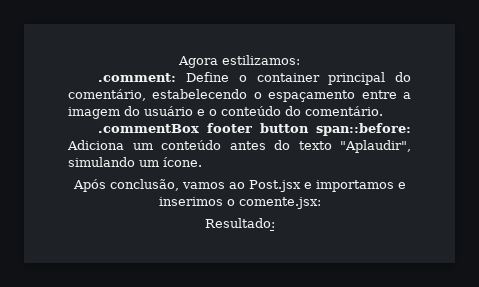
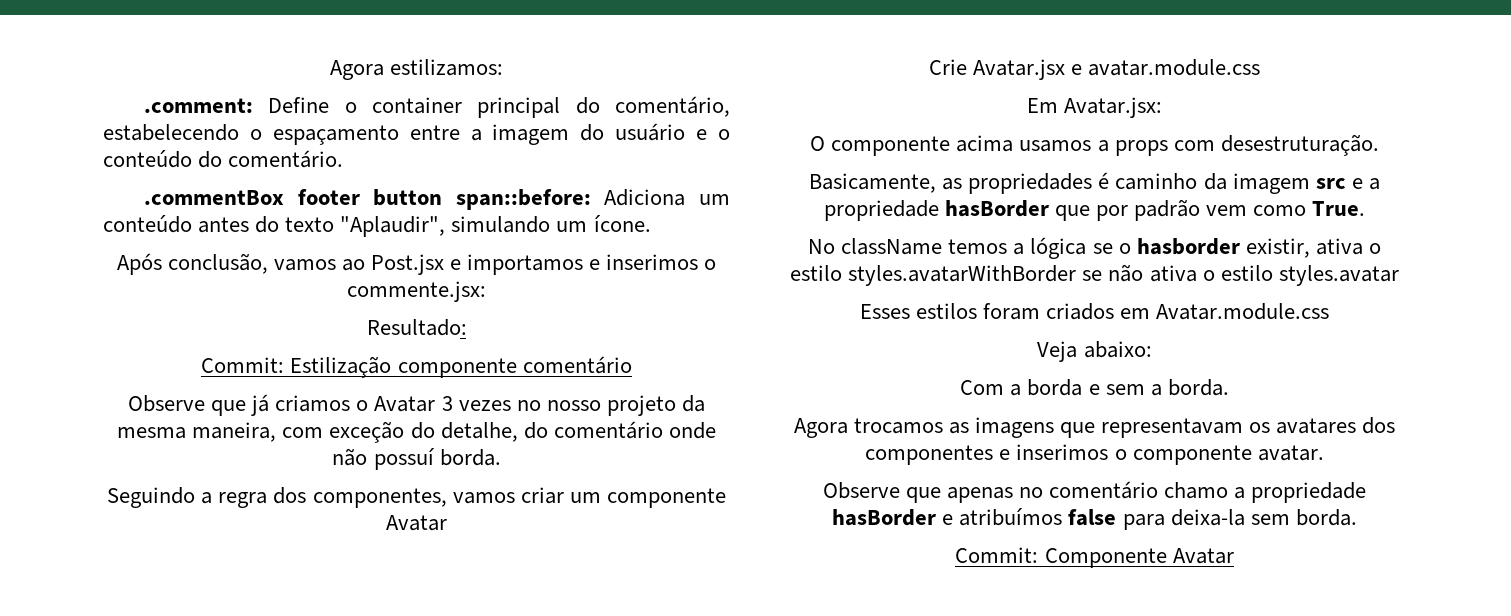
- Após conclusão, vamos ao Post.jsx e importamos e inserimos o comente.jsx:
+ Após conclusão, vamos ao Post.jsx e importamos e inserimos o commente.jsx:
+ Commit: Estilização componente comentário
+ Observe que já criamos o Avatar 3 vezes no nosso projeto da mesma maneira, com exceção do detalhe, do comentário onde não possuí borda.
+ Seguindo a regra dos componentes, vamos criar um componente Avatar
+ Crie Avatar.jsx e avatar.module.css
+ Em Avatar.jsx:
+ O componente acima usamos a props com desestruturação.
+ Basicamente, as propriedades é caminho da imagem src e a propriedade hasBorder que por padrão vem como True.
+ No className temos a lógica se o hasborder existir, ativa o estilo styles.avatarWithBorder se não ativa o estilo styles.avatar
+ Esses estilos foram criados em Avatar.module.css
+ Veja abaixo:
+ Com a borda e sem a borda.
+ Agora trocamos as imagens que representavam os avatares dos componentes e inserimos o componente avatar.
+ Observe que apenas no comentário chamo a propriedade hasBorder e atribuímos false para deixa-la sem borda.
+ Commit: Componente Avatar

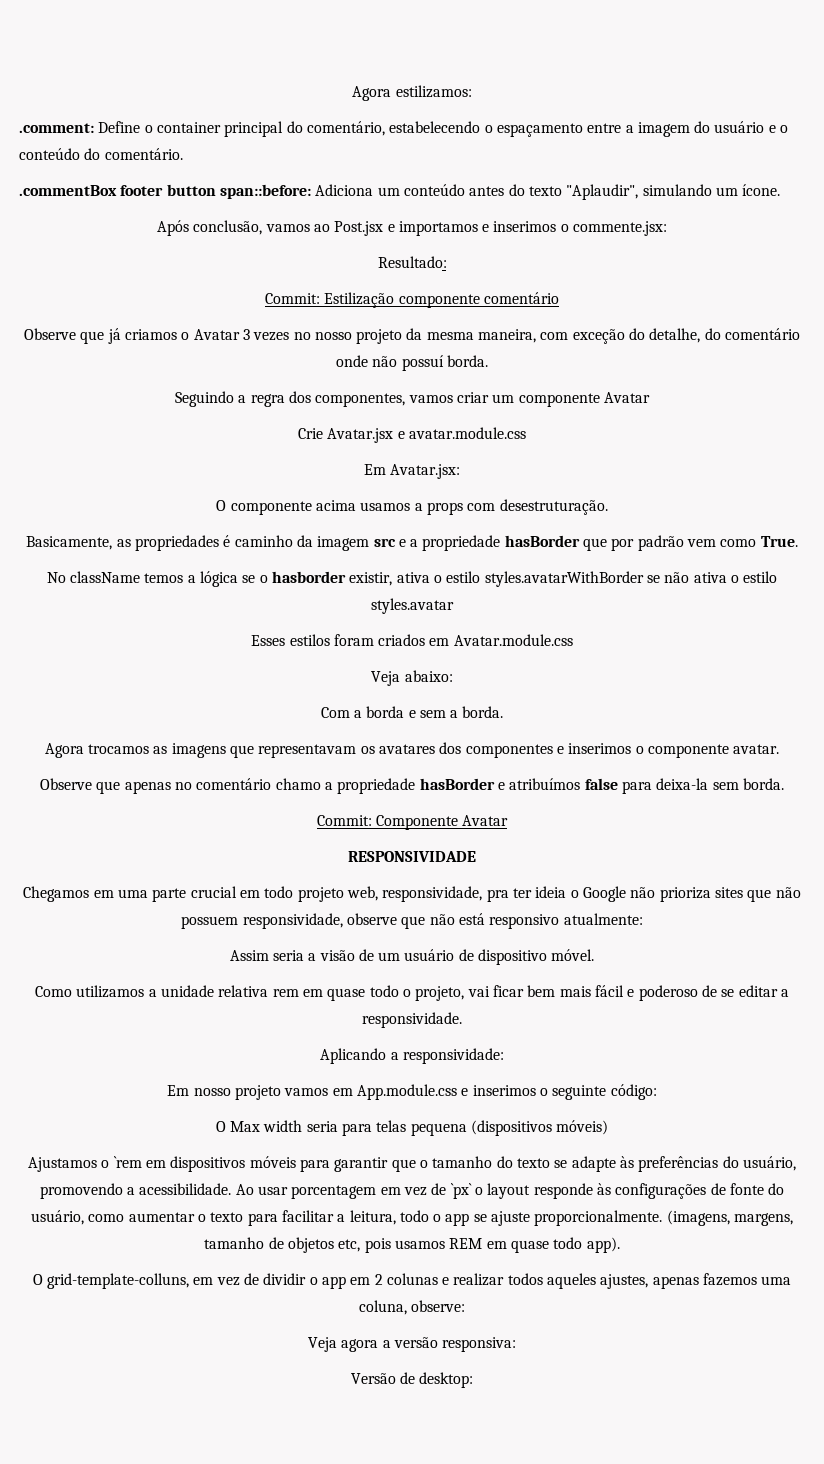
+ RESPONSIVIDADE
+ Chegamos em uma parte crucial em todo projeto web, responsividade, pra ter ideia o Google não prioriza sites que não possuem responsividade, observe que não está responsivo atualmente:
+ Assim seria a visão de um usuário de dispositivo móvel.
+ Como utilizamos a unidade relativa rem em quase todo o projeto, vai ficar bem mais fácil e poderoso de se editar a responsividade.
+ Aplicando a responsividade:
+ Em nosso projeto vamos em App.module.css e inserimos o seguinte código:
+ O Max width seria para telas pequena (dispositivos móveis)
+ Ajustamos o `rem em dispositivos móveis para garantir que o tamanho do texto se adapte às preferências do usuário, promovendo a acessibilidade. Ao usar porcentagem em vez de `px` o layout responde às configurações de fonte do usuário, como aumentar o texto para facilitar a leitura, todo o app se ajuste proporcionalmente. (imagens, margens, tamanho de objetos etc, pois usamos REM em quase todo app).
+ O grid-template-colluns, em vez de dividir o app em 2 colunas e realizar todos aqueles ajustes, apenas fazemos uma coluna, observe:
+ Veja agora a versão responsiva:
+ Versão de desktop:

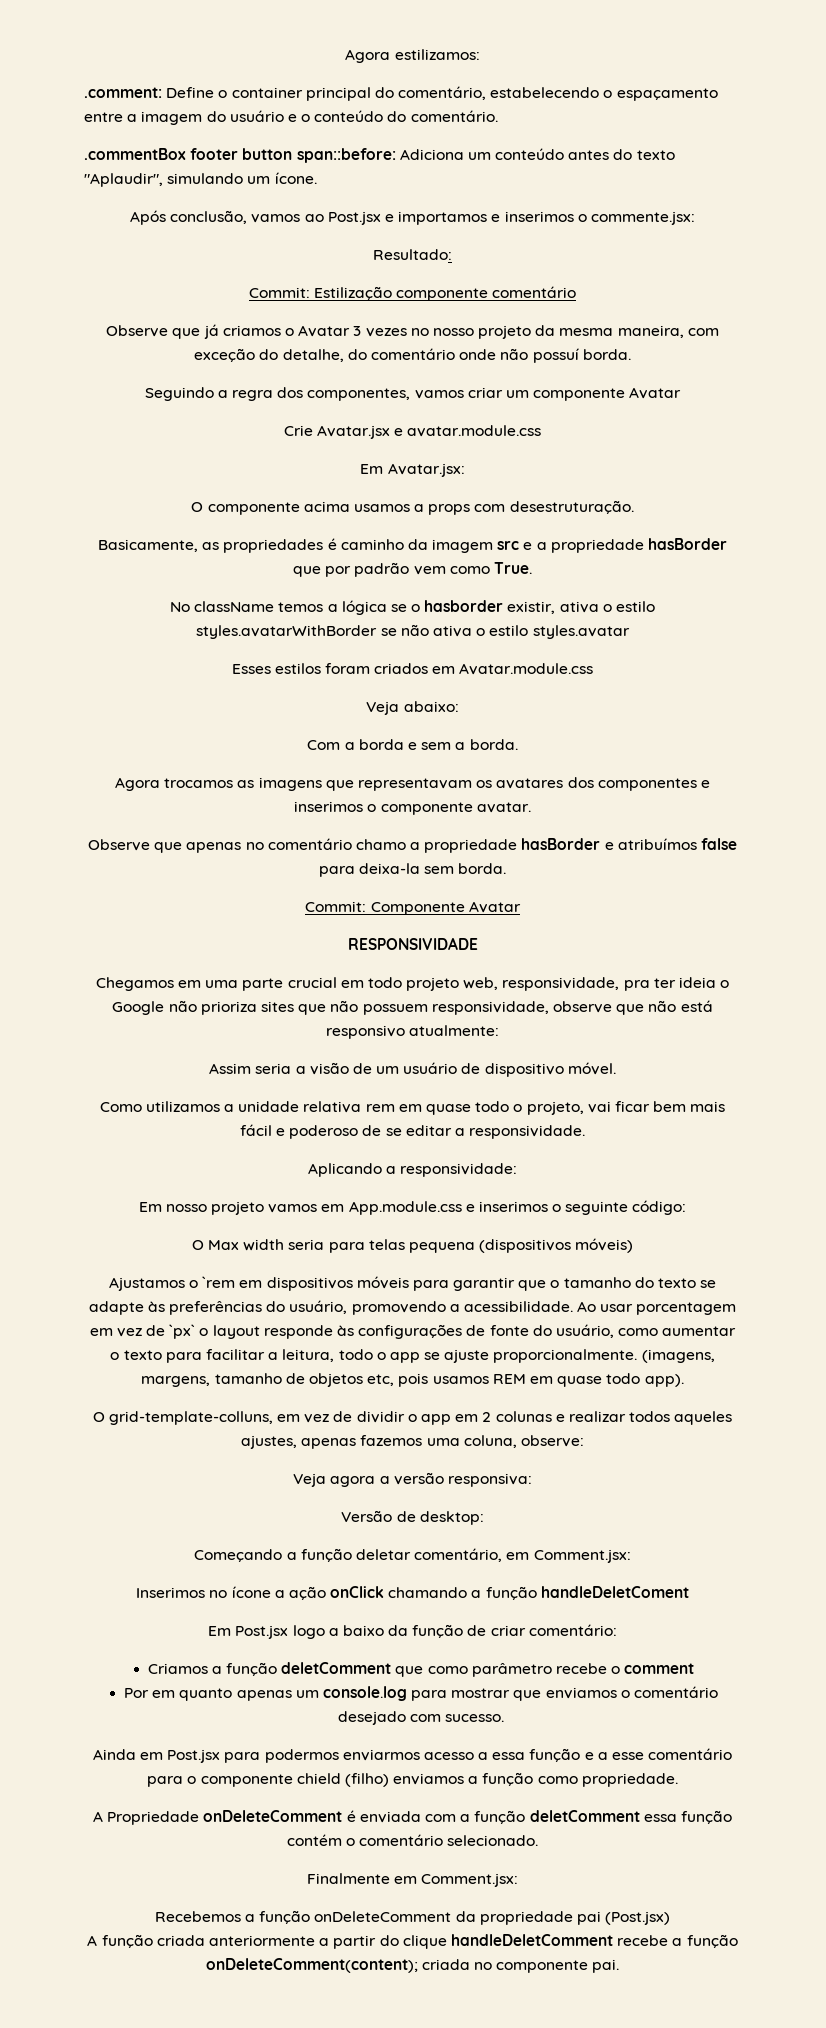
+ Começando a função deletar comentário, em Comment.jsx:
+ Inserimos no ícone a ação onClick chamando a função handleDeletComent
+ Em Post.jsx logo a baixo da função de criar comentário:
+ Criamos a função deletComment que como parâmetro recebe o comment
+ Por em quanto apenas um console.log para mostrar que enviamos o comentário desejado com sucesso.
+ Ainda em Post.jsx para podermos enviarmos acesso a essa função e a esse comentário para o componente chield (filho) enviamos a função como propriedade.
+ A Propriedade onDeleteComment é enviada com a função deletComment essa função contém o comentário selecionado.
+ Finalmente em Comment.jsx:
+ Recebemos a função onDeleteComment da propriedade pai (Post.jsx)
+ A função criada anteriormente a partir do clique handleDeletComment recebe a função onDeleteComment(content); criada no componente pai.

